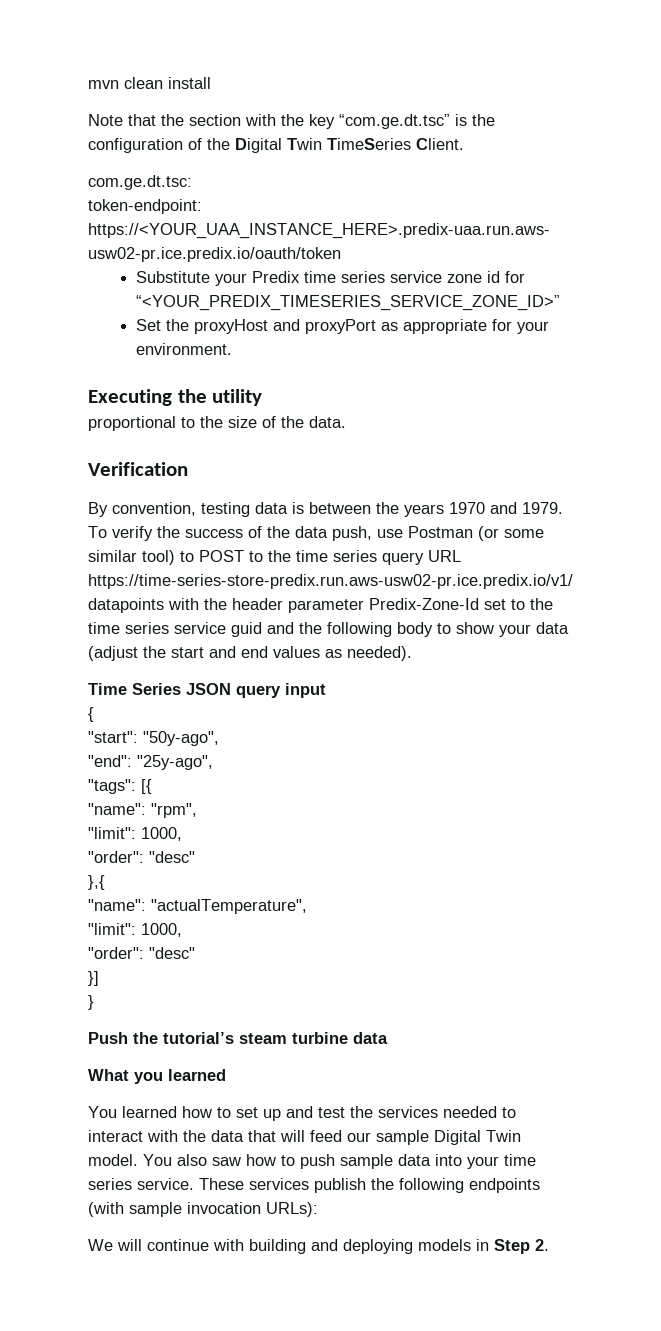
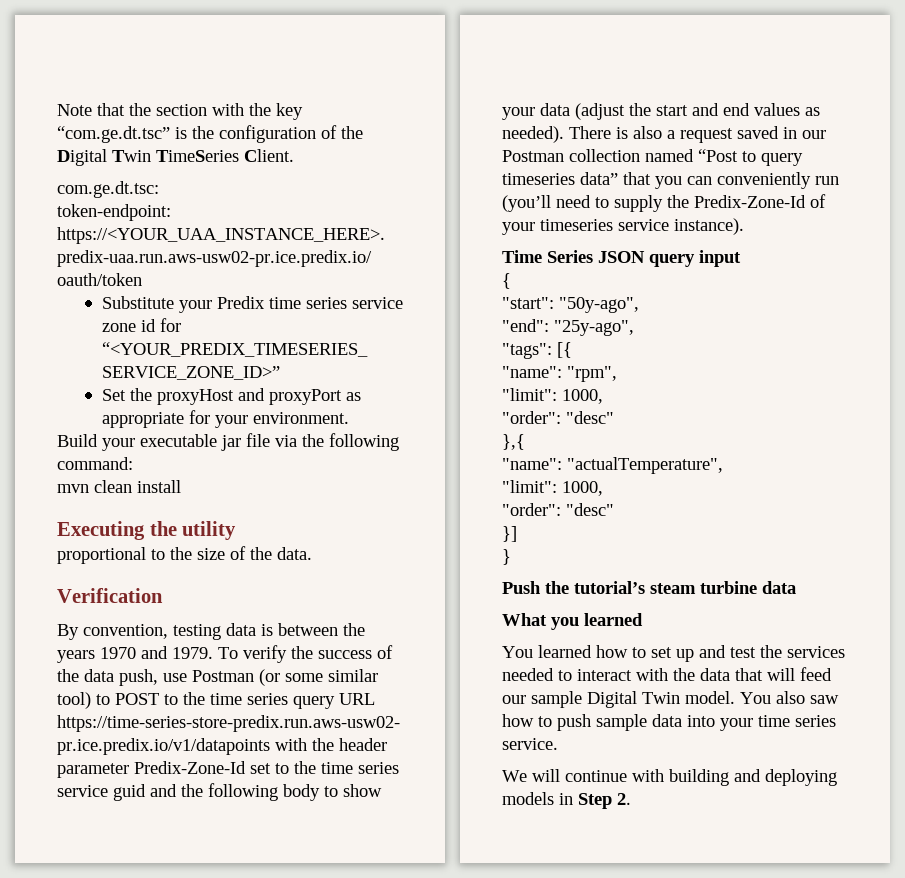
- mvn clean install
+ Build your executable jar file via the following command:
+ mvn clean install
+ There is also a request saved in our Postman collection named “Post to query timeseries data” that you can conveniently run (you’ll need to supply the Predix-Zone-Id of your timeseries service instance).
- These services publish the following endpoints (with sample invocation URLs):

